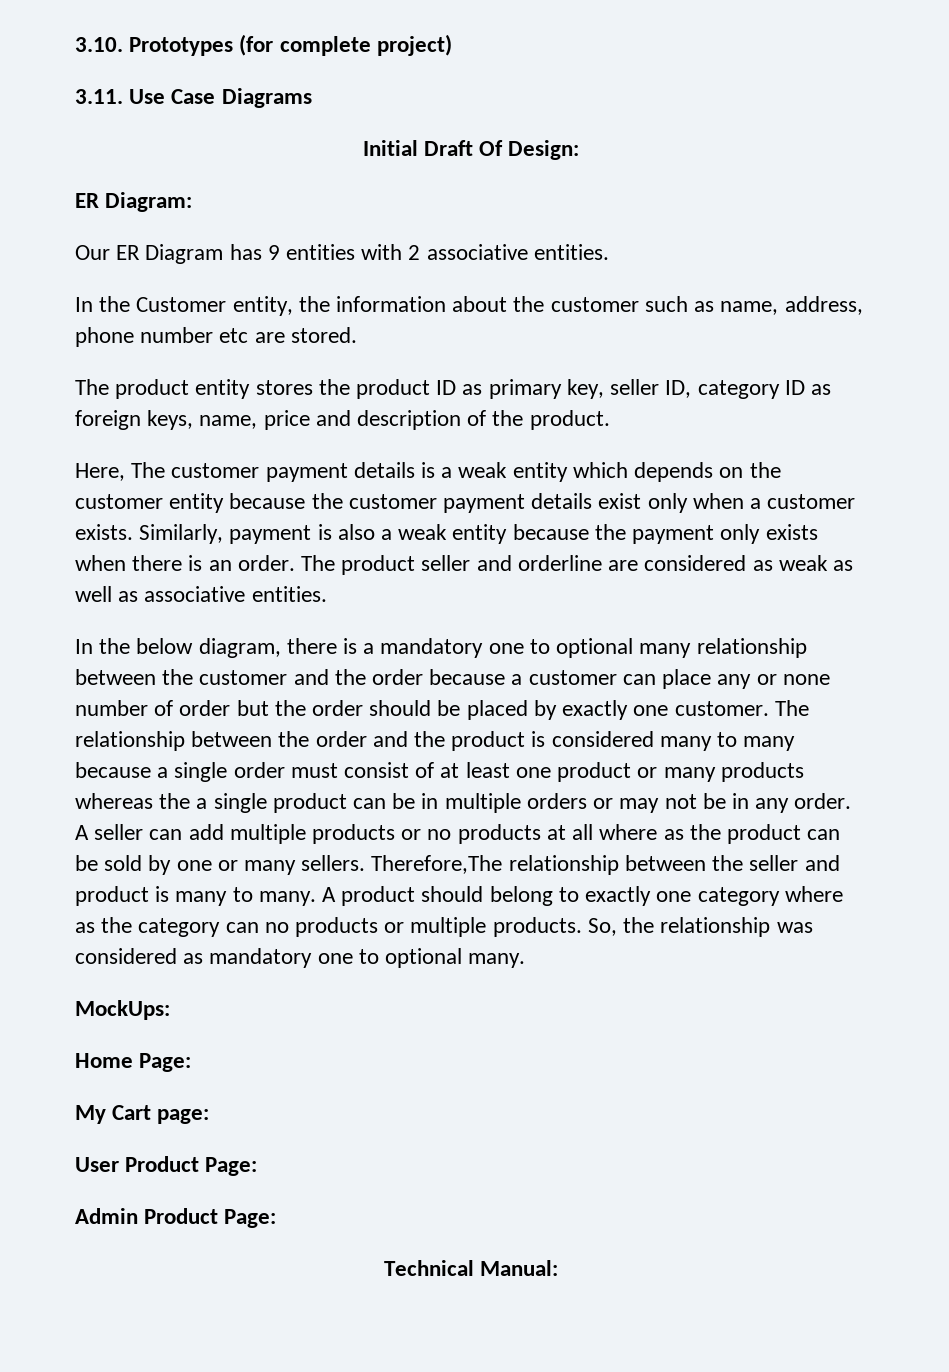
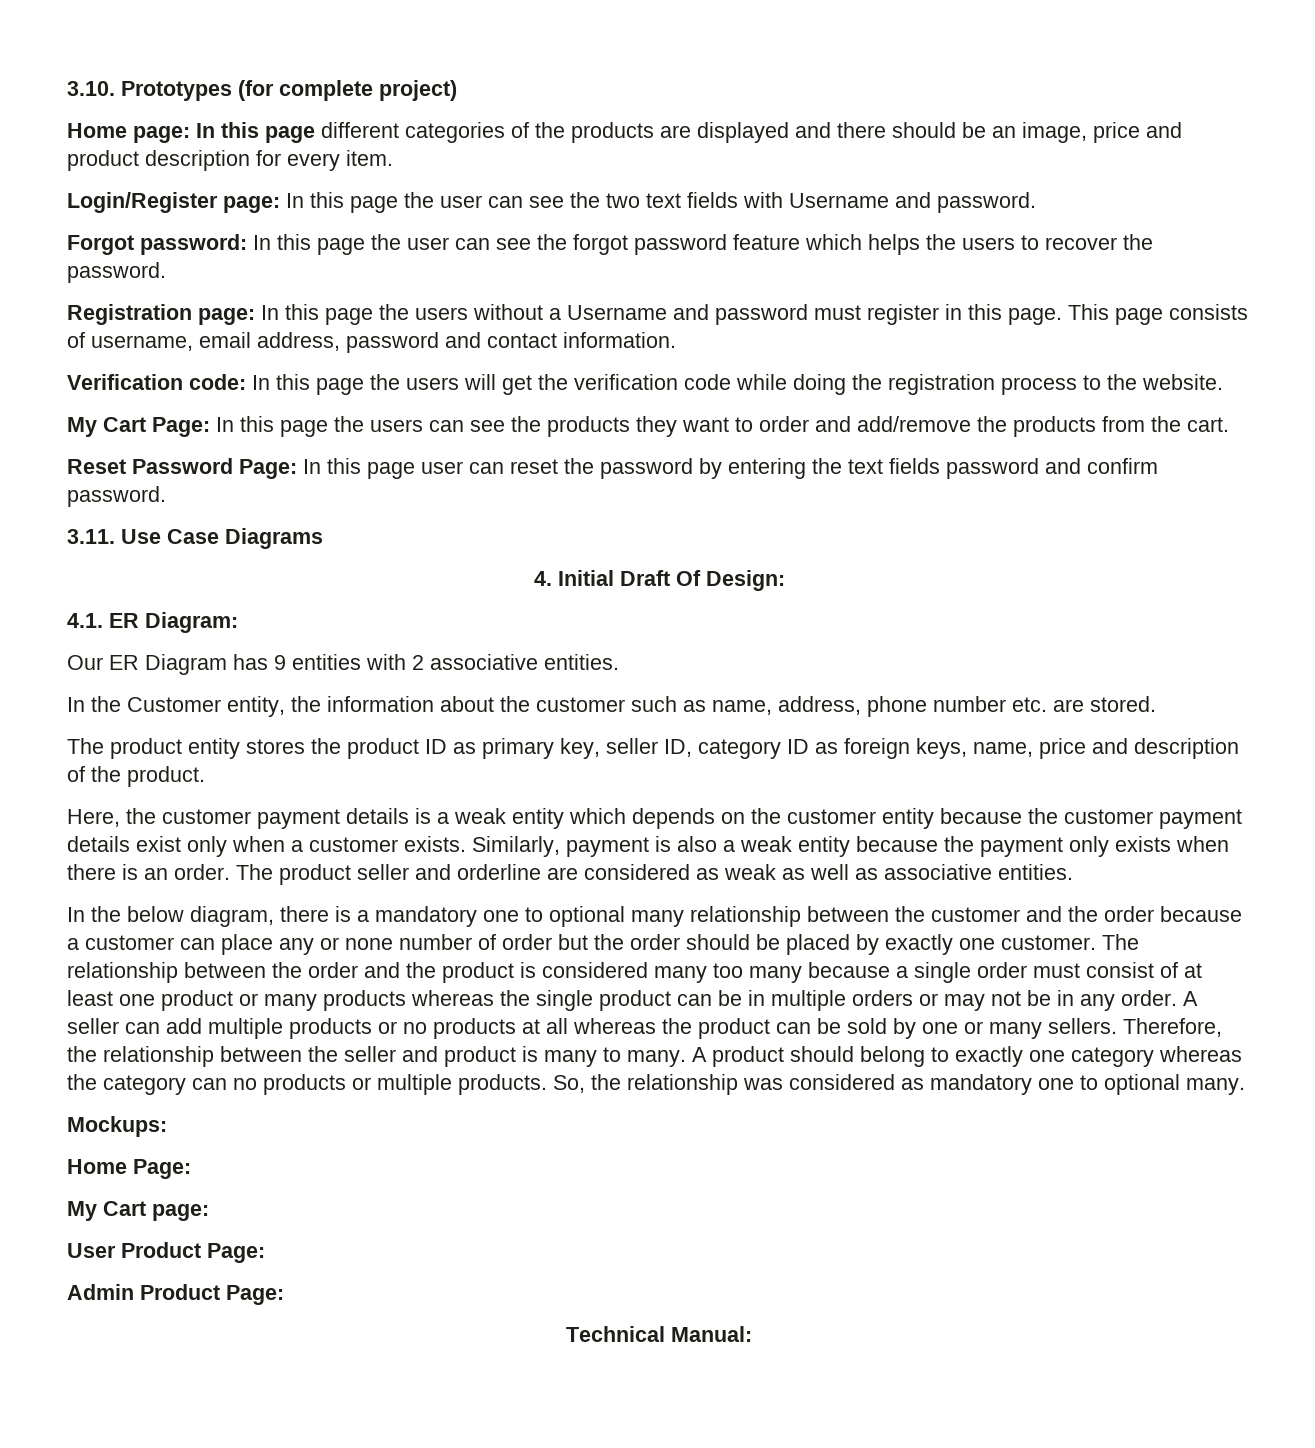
+ Home page: In this page different categories of the products are displayed and there should be an image, price and product description for every item.
+ Login/Register page: In this page the user can see the two text fields with Username and password.
+ Forgot password: In this page the user can see the forgot password feature which helps the users to recover the password.
+ Registration page: In this page the users without a Username and password must register in this page. This page consists of username, email address, password and contact information.
+ Verification code: In this page the users will get the verification code while doing the registration process to the website.
+ My Cart Page: In this page the users can see the products they want to order and add/remove the products from the cart.
+ Reset Password Page: In this page user can reset the password by entering the text fields password and confirm password.
- Initial Draft Of Design:
+ 4. Initial Draft Of Design:
- ER Diagram:
+ 4.1. ER Diagram:
- In the Customer entity, the information about the customer such as name, address, phone number etc are stored.
+ In the Customer entity, the information about the customer such as name, address, phone number etc. are stored.
- Here, The customer payment details is a weak entity which depends on the customer entity because the customer payment details exist only when a customer exists.
+ Here, the customer payment details is a weak entity which depends on the customer entity because the customer payment details exist only when a customer exists.
- The relationship between the order and the product is considered many to many because a single order must consist of at least one product or many products whereas the a single product can be in multiple orders or may not be in any order.
+ The relationship between the order and the product is considered many too many because a single order must consist of at least one product or many products whereas the single product can be in multiple orders or may not be in any order.
- A seller can add multiple products or no products at all where as the product can be sold by one or many sellers.
+ A seller can add multiple products or no products at all whereas the product can be sold by one or many sellers.
- Therefore,The relationship between the seller and product is many to many.
+ Therefore, the relationship between the seller and product is many to many.
- A product should belong to exactly one category where as the category can no products or multiple products.
+ A product should belong to exactly one category whereas the category can no products or multiple products.
- MockUps:
+ Mockups:

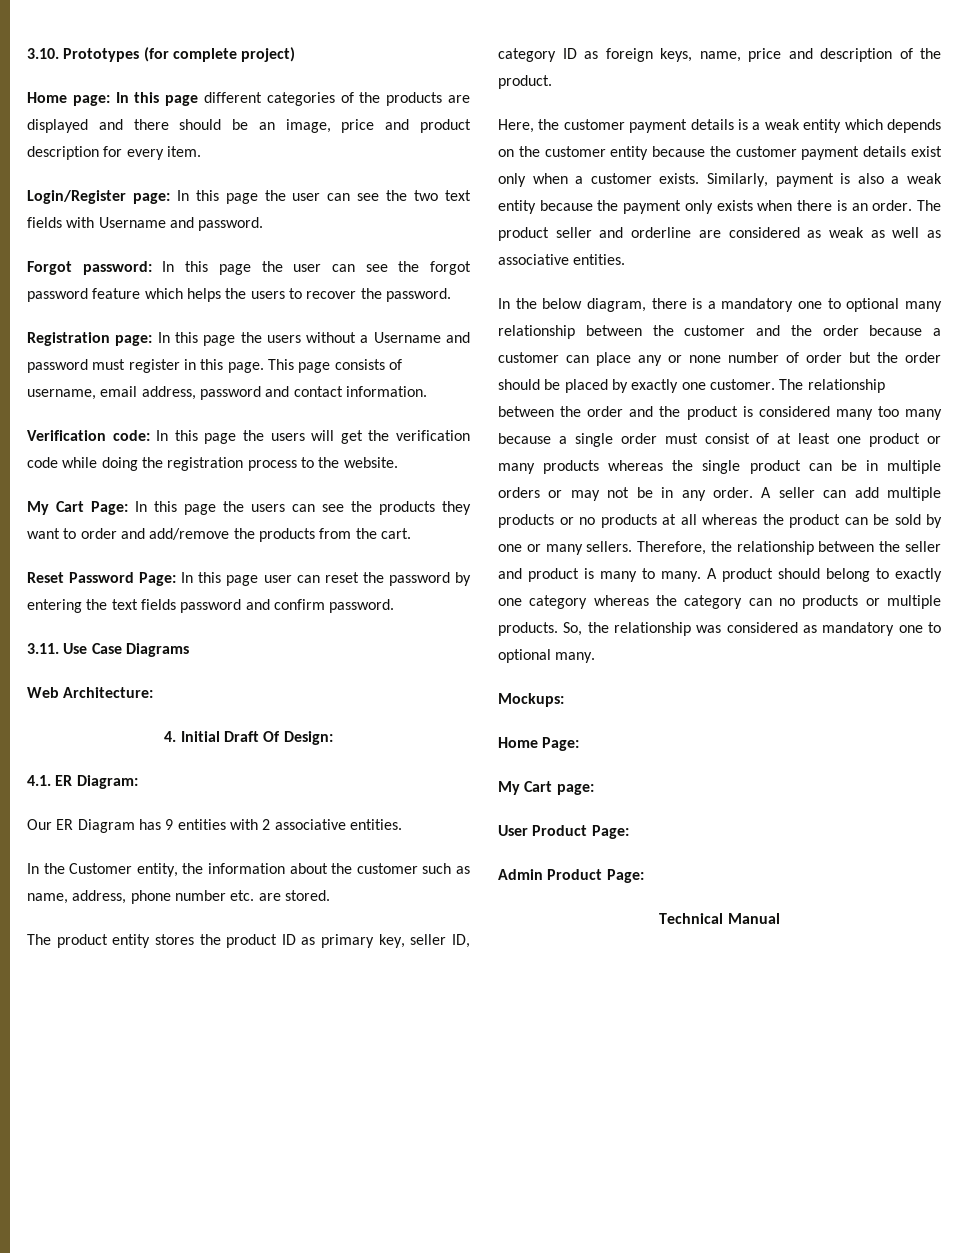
+ Web Architecture:
- Technical Manual:
+ Technical Manual

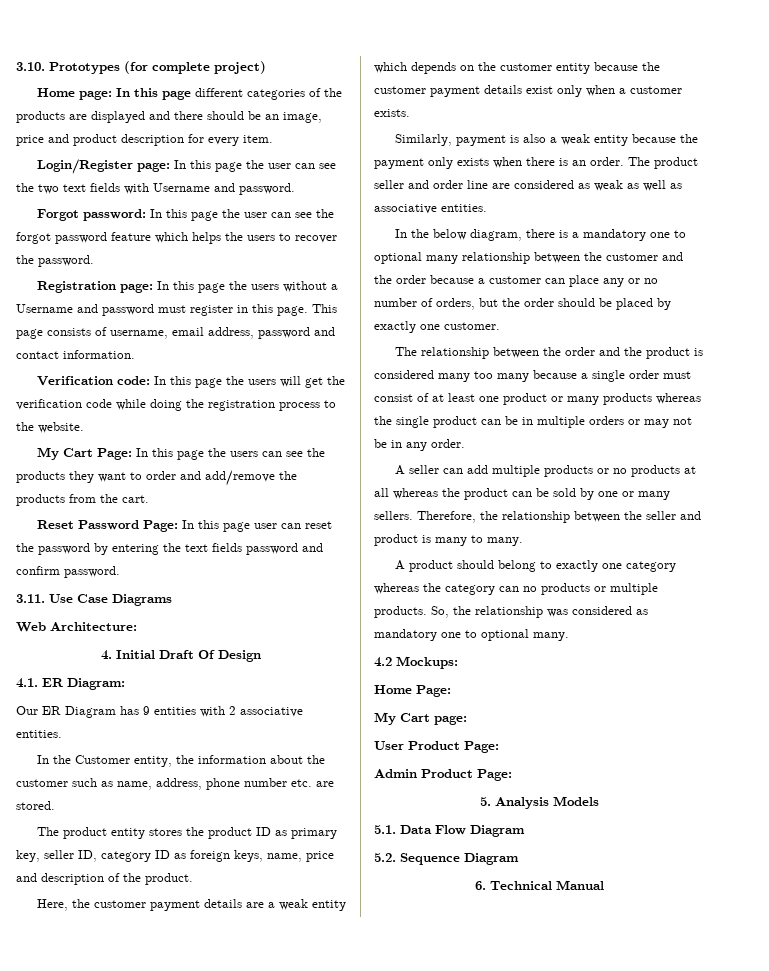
- 4. Initial Draft Of Design:
+ 4. Initial Draft Of Design
- Here, the customer payment details is a weak entity which depends on the customer entity because the customer payment details exist only when a customer exists. Similarly, payment is also a weak entity because the payment only exists when there is an order.
+ Here, the customer payment details are a weak entity which depends on the customer entity because the customer payment details exist only when a customer exists.
+ Similarly, payment is also a weak entity because the payment only exists when there is an order.
- The product seller and orderline are considered as weak as well as associative entities.
+ The product seller and order line are considered as weak as well as associative entities.
- In the below diagram, there is a mandatory one to optional many relationship between the customer and the order because a customer can place any or none number of order but the order should be placed by exactly one customer. The relationship between the order and the product is considered many too many because a single order must consist of at least one product or many products whereas the single product can be in multiple orders or may not be in any order. A seller can add multiple products or no products at all whereas the product can be sold by one or many sellers.
+ In the below diagram, there is a mandatory one to optional many relationship between the customer and the order because a customer can place any or no number of orders, but the order should be placed by exactly one customer.
+ The relationship between the order and the product is considered many too many because a single order must consist of at least one product or many products whereas the single product can be in multiple orders or may not be in any order.
+ A seller can add multiple products or no products at all whereas the product can be sold by one or many sellers.
- Therefore, the relationship between the seller and product is many to many. A product should belong to exactly one category whereas the category can no products or multiple products.
+ Therefore, the relationship between the seller and product is many to many.
+ A product should belong to exactly one category whereas the category can no products or multiple products.
- Mockups:
+ 4.2 Mockups:
- Technical Manual
+ 5. Analysis Models
+ 5.1. Data Flow Diagram
+ 5.2. Sequence Diagram
+ 6. Technical Manual

